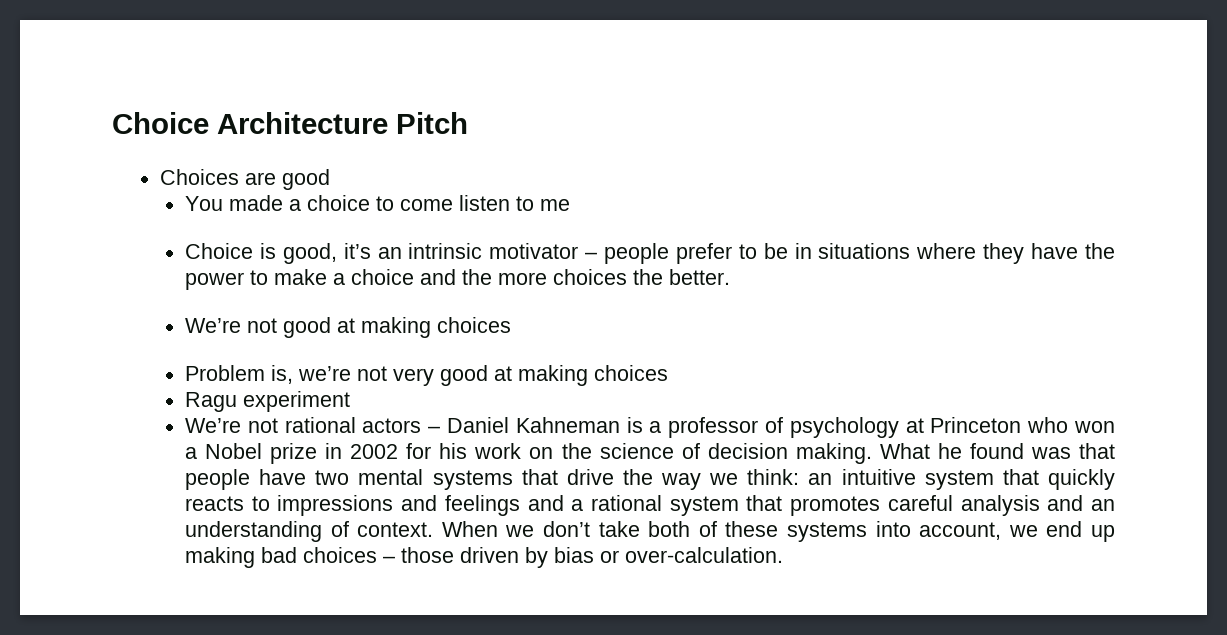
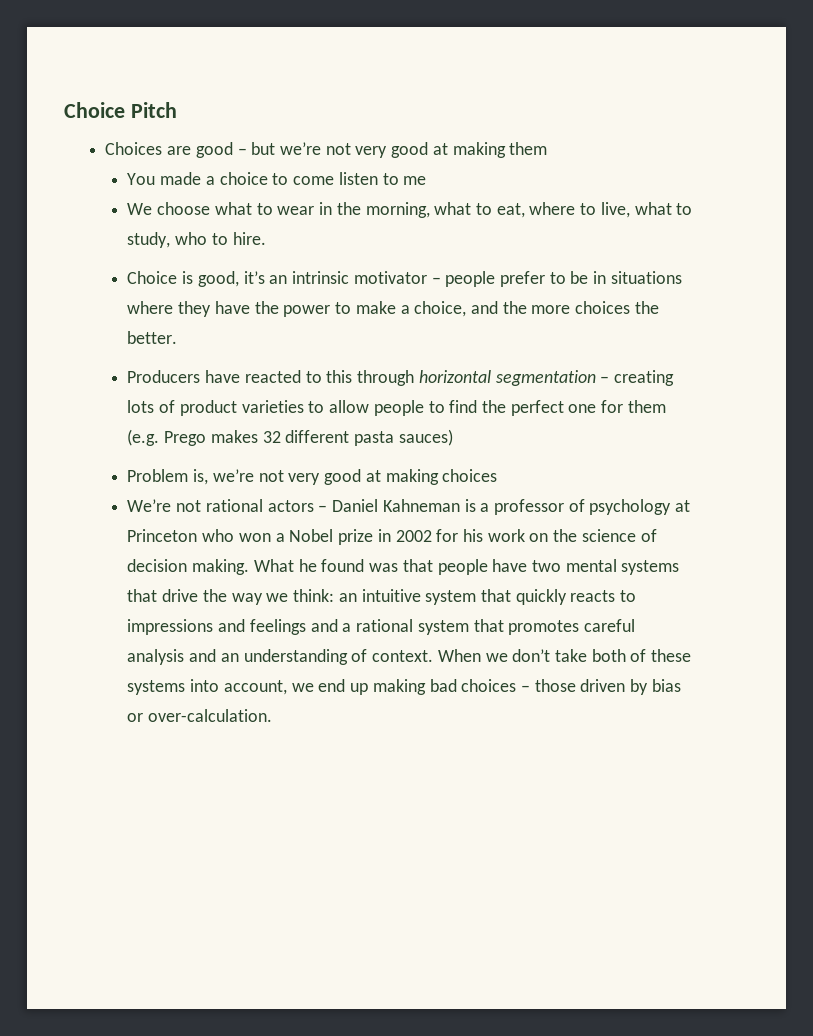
- Choice Architecture Pitch
+ Choice Pitch
- Choices are good
+ Choices are good – but we’re not very good at making them
+ We choose what to wear in the morning, what to eat, where to live, what to study, who to hire.
- Choice is good, it’s an intrinsic motivator – people prefer to be in situations where they have the power to make a choice and the more choices the better.
+ Choice is good, it’s an intrinsic motivator – people prefer to be in situations where they have the power to make a choice, and the more choices the better.
- We’re not good at making choices
+ Producers have reacted to this through horizontal segmentation – creating lots of product varieties to allow people to find the perfect one for them (e.g. Prego makes 32 different pasta sauces)
- Ragu experiment

